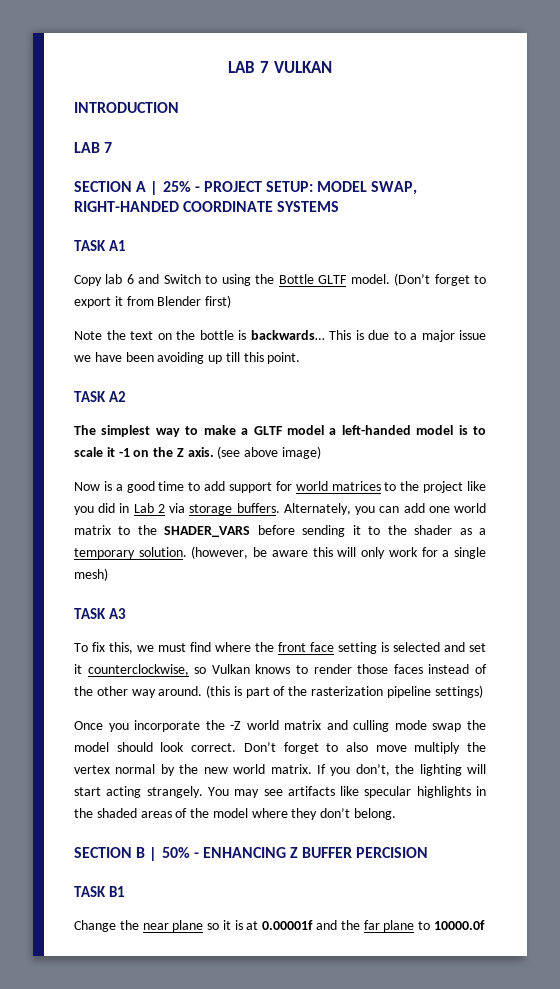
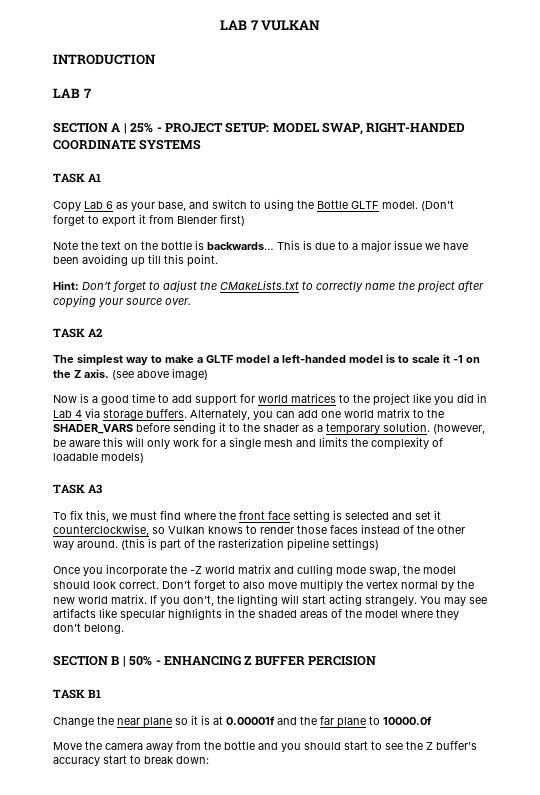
- Copy lab 6 and Switch to using the Bottle GLTF model.
+ Copy Lab 6 as your base, and switch to using the Bottle GLTF model.
+ Hint: Don’t forget to adjust the CMakeLists.txt to correctly name the project after copying your source over.
- Now is a good time to add support for world matrices to the project like you did in Lab 2 via storage buffers.
+ Now is a good time to add support for world matrices to the project like you did in Lab 4 via storage buffers.
- (however, be aware this will only work for a single mesh)
+ (however, be aware this will only work for a single mesh and limits the complexity of loadable models)
- Once you incorporate the -Z world matrix and culling mode swap the model should look correct.
+ Once you incorporate the -Z world matrix and culling mode swap, the model should look correct.
+ Move the camera away from the bottle and you should start to see the Z buffer’s accuracy start to break down:

